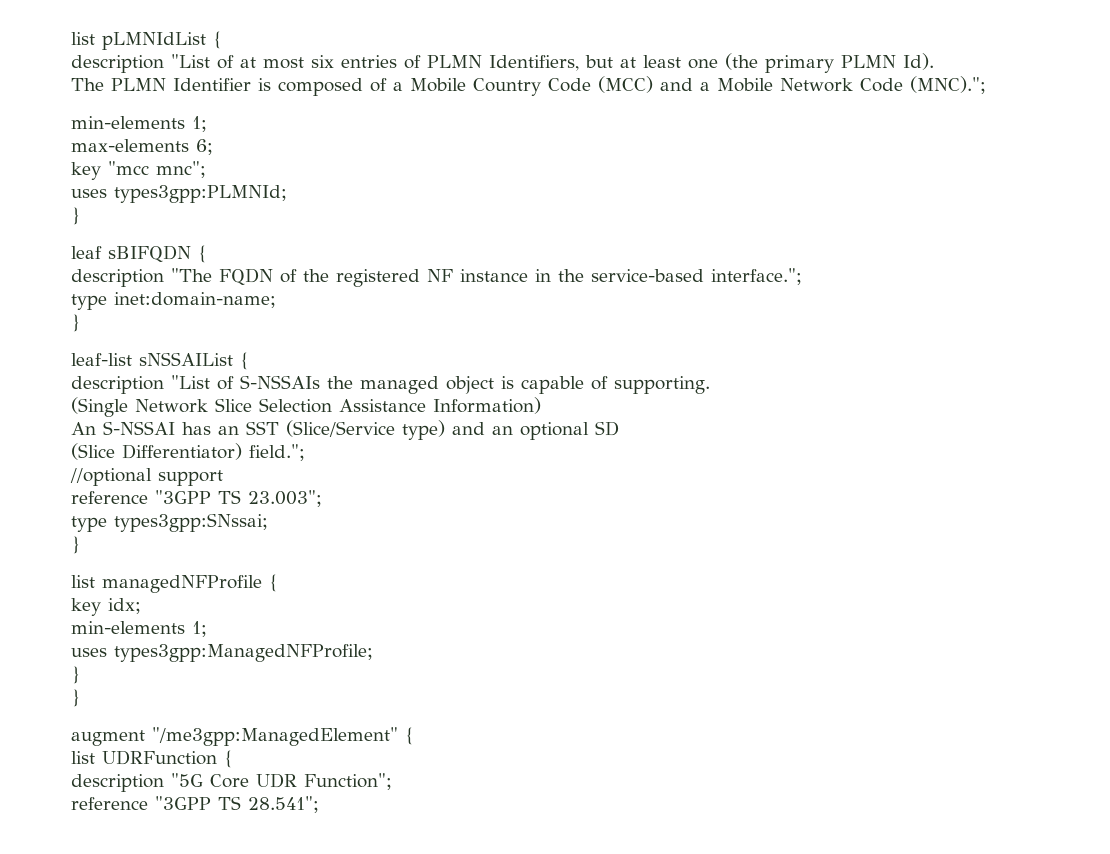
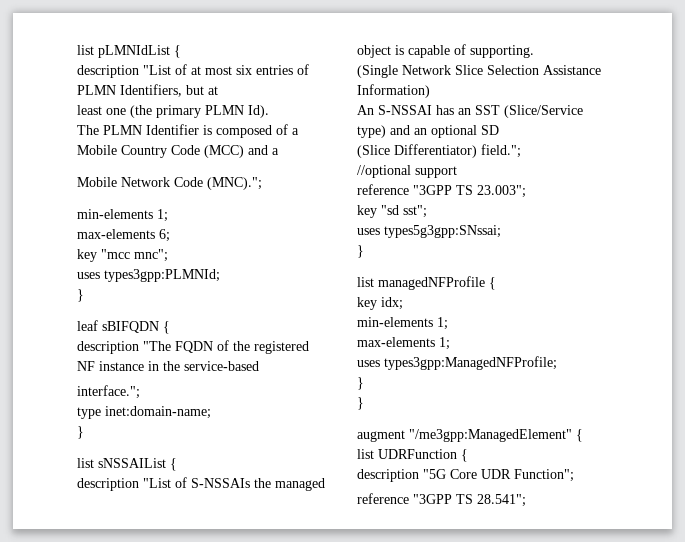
- description "List of at most six entries of PLMN Identifiers, but at least one (the primary PLMN Id).
+ description "List of at most six entries of PLMN Identifiers, but at
+ least one (the primary PLMN Id).
- The PLMN Identifier is composed of a Mobile Country Code (MCC) and a Mobile Network Code (MNC).";
+ The PLMN Identifier is composed of a Mobile Country Code (MCC) and a
+ Mobile Network Code (MNC).";
- description "The FQDN of the registered NF instance in the service-based interface.";
+ description "The FQDN of the registered NF instance in the service-based
+ interface.";
- leaf-list sNSSAIList {
+ list sNSSAIList {
- type types3gpp:SNssai;
+ key "sd sst";
+ uses types5g3gpp:SNssai;
+ max-elements 1;

